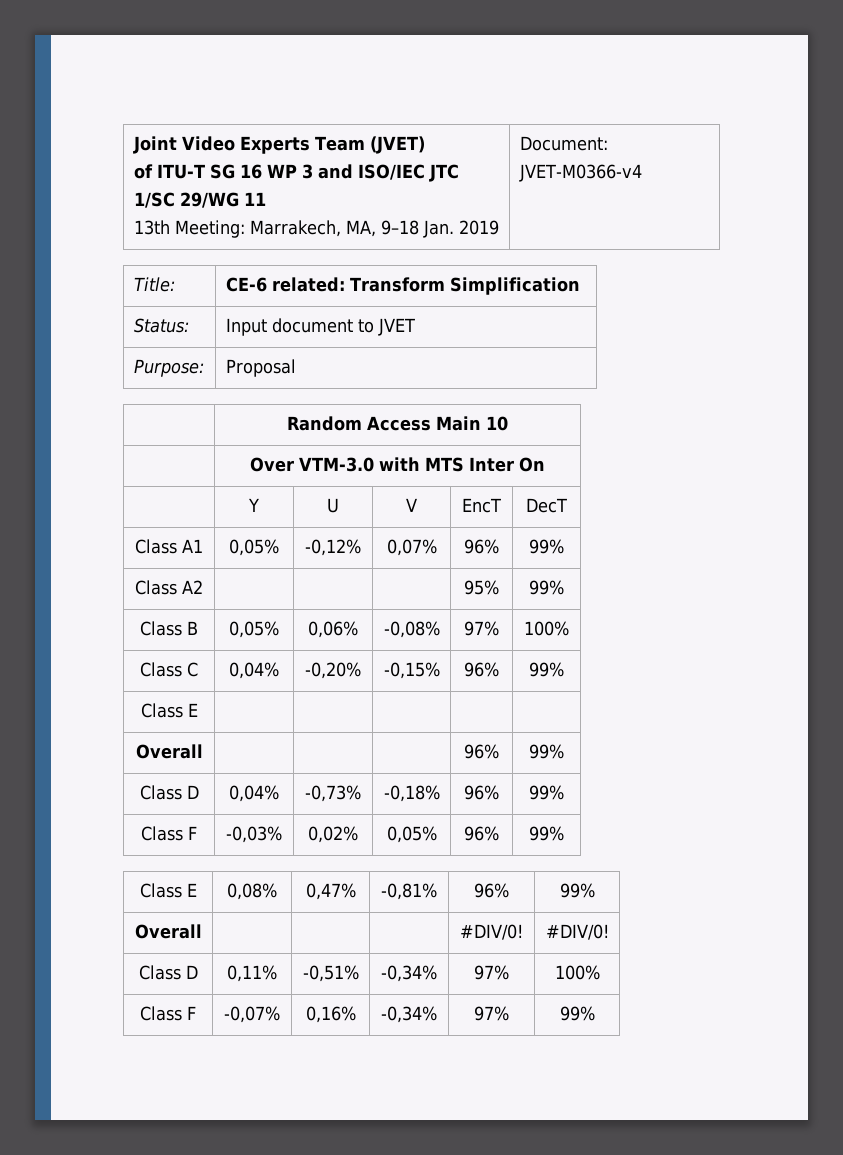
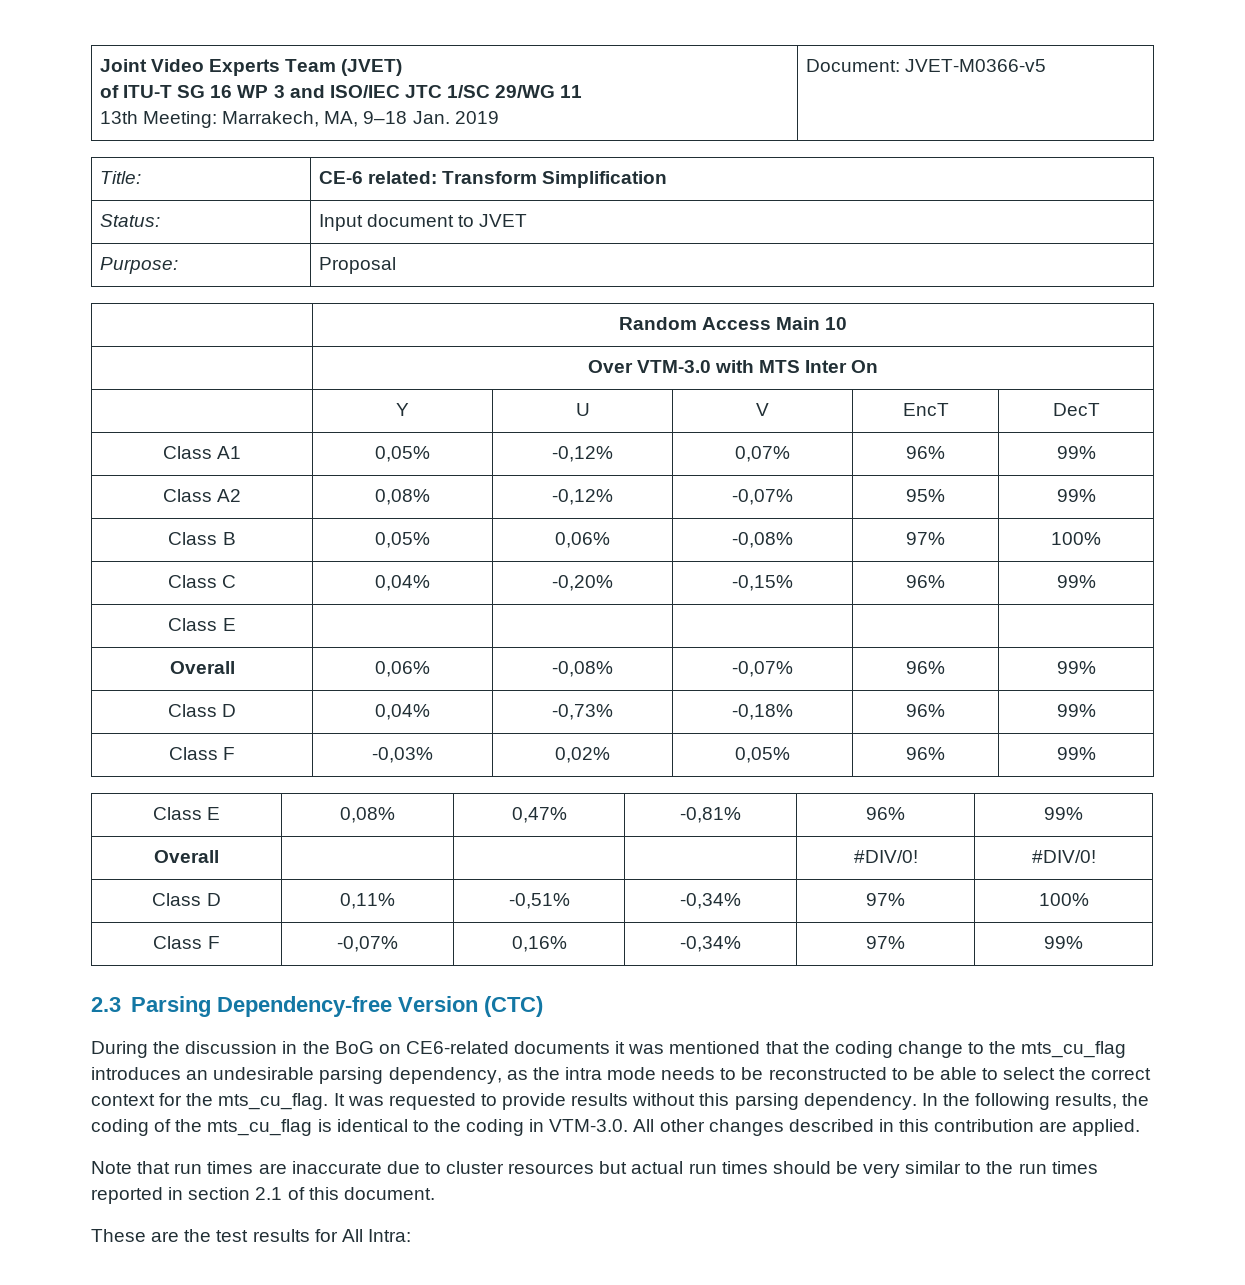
  Joint Video Experts Team (JVET)
  of ITU-T SG 16 WP 3 and ISO/IEC JTC 1/SC 29/WG 11
- 13th Meeting: Marrakech, MA, 9–18 Jan. 2019 | Document: JVET-M0366-v4
+ 13th Meeting: Marrakech, MA, 9–18 Jan. 2019 | Document: JVET-M0366-v5
- Class A2 | | | | 95% | 99%
+ Class A2 | 0,08% | -0,12% | -0,07% | 95% | 99%
- Overall | | | | 96% | 99%
+ Overall | 0,06% | -0,08% | -0,07% | 96% | 99%
+ 2.3 Parsing Dependency-free Version (CTC)
+ During the discussion in the BoG on CE6-related documents it was mentioned that the coding change to the mts_cu_flag introduces an undesirable parsing dependency, as the intra mode needs to be reconstructed to be able to select the correct context for the mts_cu_flag. It was requested to provide results without this parsing dependency. In the following results, the coding of the mts_cu_flag is identical to the coding in VTM-3.0. All other changes described in this contribution are applied.
+ Note that run times are inaccurate due to cluster resources but actual run times should be very similar to the run times reported in section 2.1 of this document.
+ These are the test results for All Intra:

